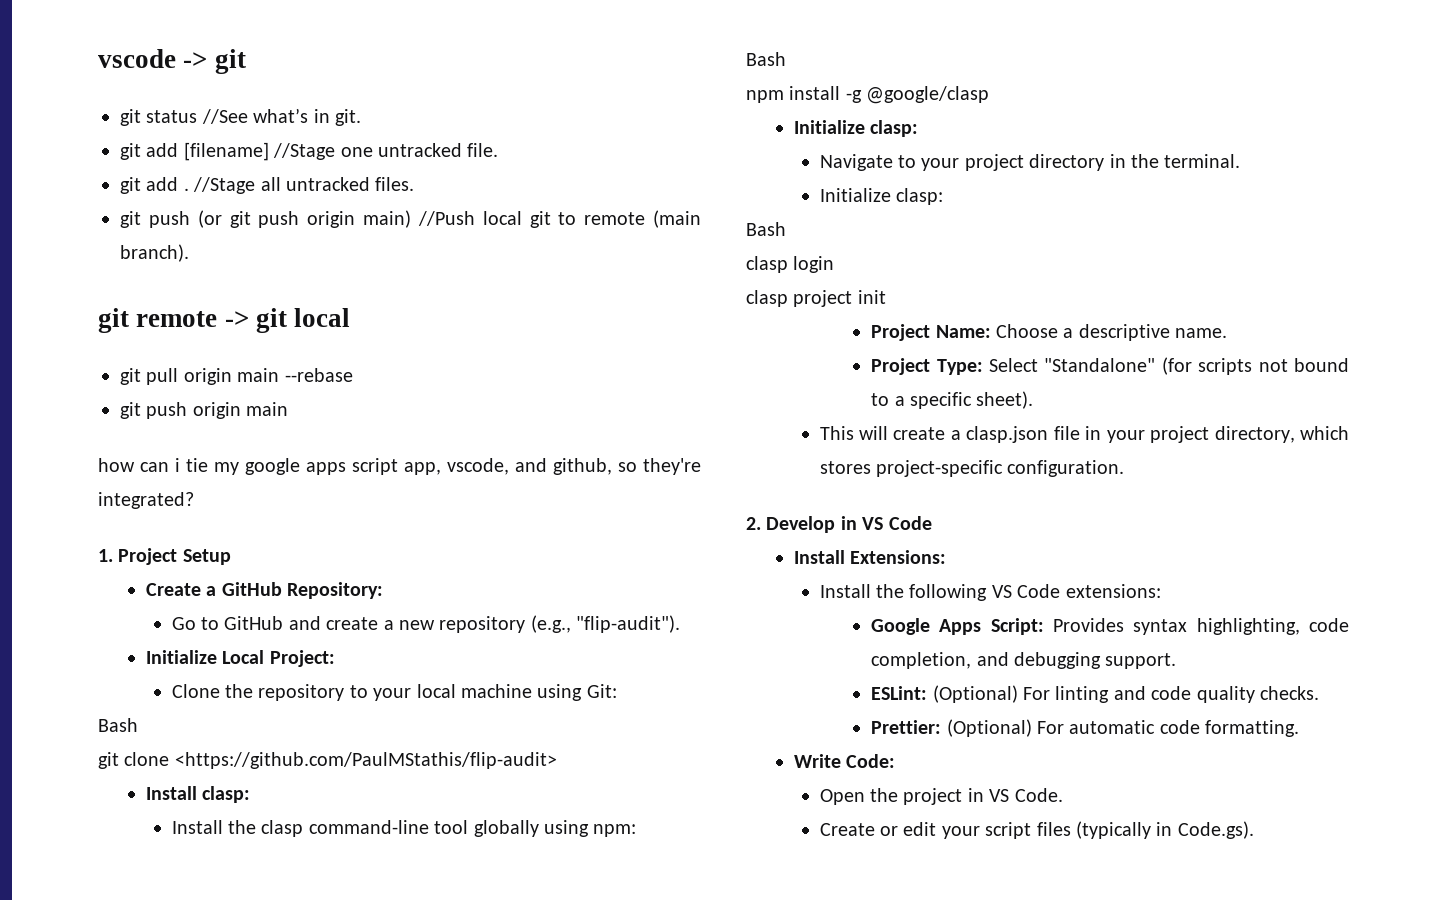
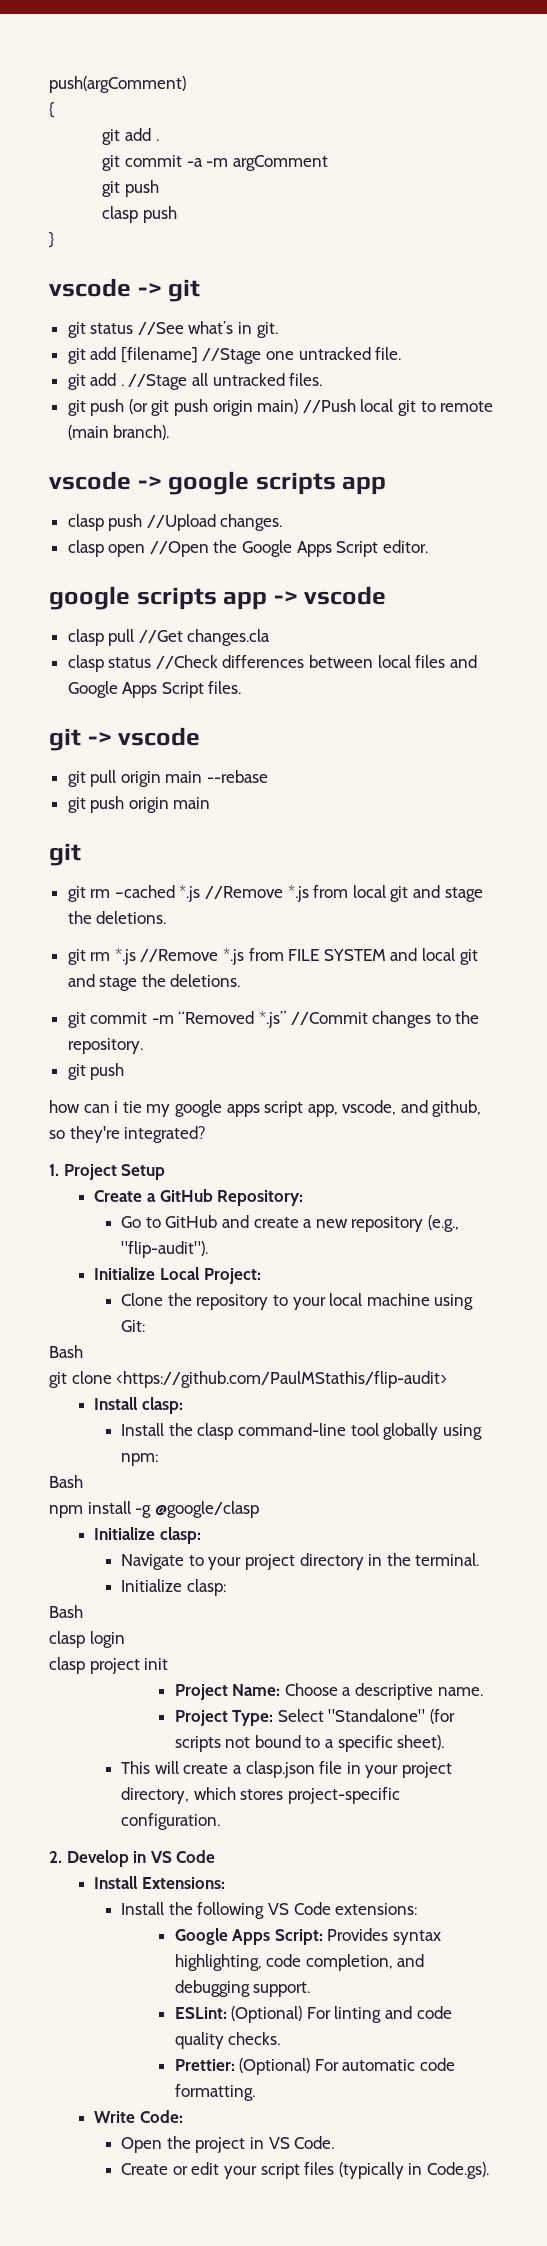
+ push(argComment)
+ {
+ git add .
+ git commit -a -m argComment
+ git push
+ clasp push
+ }
- git remote -> git local
+ vscode -> google scripts app
+ clasp push //Upload changes.
+ clasp open //Open the Google Apps Script editor.
+ google scripts app -> vscode
+ clasp pull //Get changes.cla
+ clasp status //Check differences between local files and Google Apps Script files.
+ git -> vscode
  git push origin main
+ git
+ git rm –cached *.js //Remove *.js from local git and stage the deletions.
+ git rm *.js //Remove *.js from FILE SYSTEM and local git and stage the deletions.
+ git commit -m “Removed *.js” //Commit changes to the repository.
+ git push

